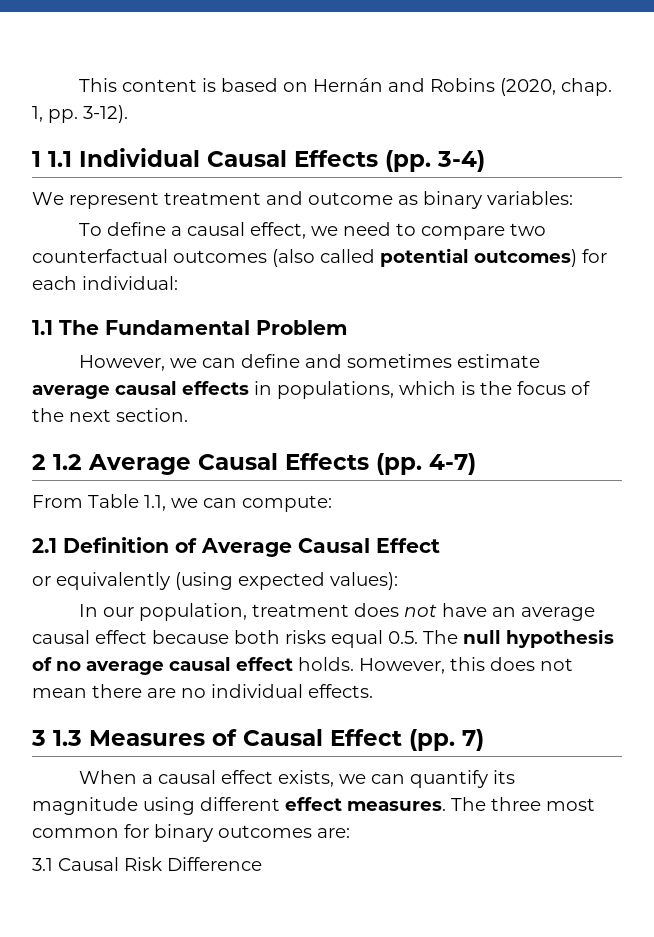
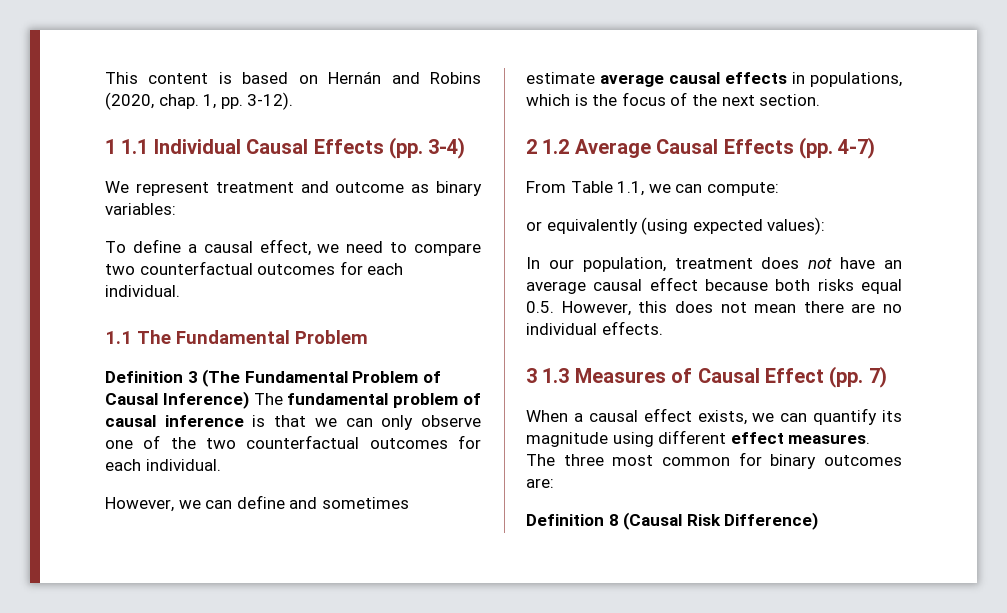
- To define a causal effect, we need to compare two counterfactual outcomes (also called potential outcomes) for each individual:
+ To define a causal effect, we need to compare two counterfactual outcomes for each individual.
+ Definition 3 (The Fundamental Problem of Causal Inference) The fundamental problem of causal inference is that we can only observe one of the two counterfactual outcomes for each individual.
- 2.1 Definition of Average Causal Effect
- In our population, treatment does not have an average causal effect because both risks equal 0.5. The null hypothesis of no average causal effect holds. However, this does not mean there are no individual effects.
+ In our population, treatment does not have an average causal effect because both risks equal 0.5. However, this does not mean there are no individual effects.
- 3.1 Causal Risk Difference
+ Definition 8 (Causal Risk Difference)

